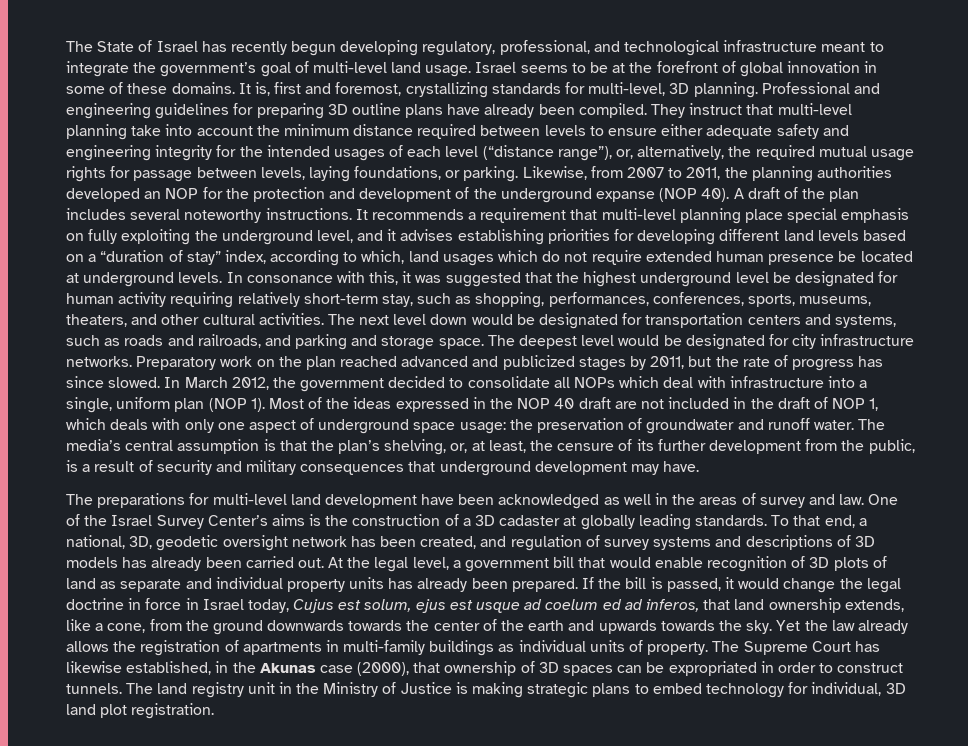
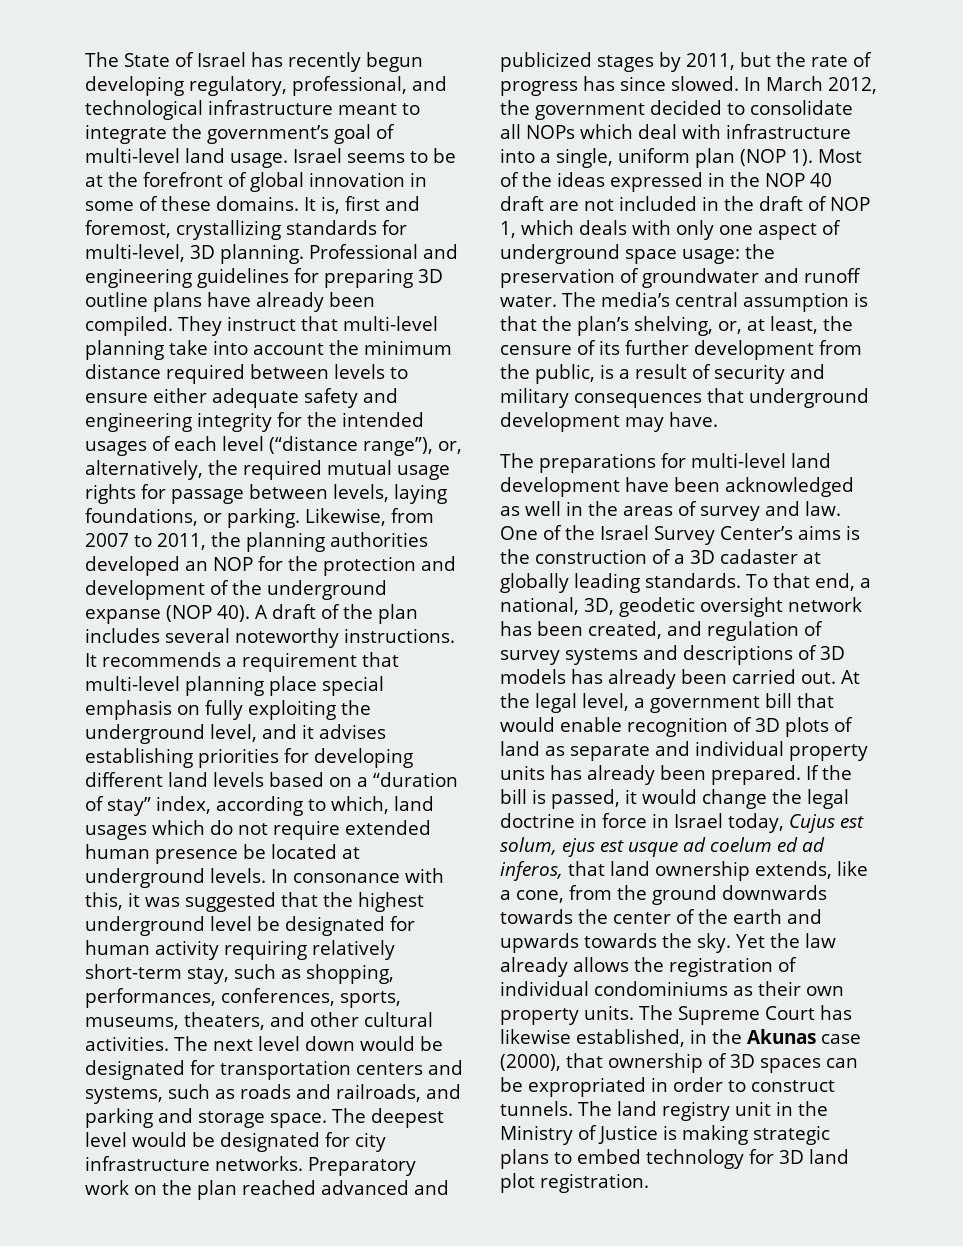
- Yet the law already allows the registration of apartments in multi-family buildings as individual units of property.
+ Yet the law already allows the registration of individual condominiums as their own property units.
- The land registry unit in the Ministry of Justice is making strategic plans to embed technology for individual, 3D land plot registration.
+ The land registry unit in the Ministry of Justice is making strategic plans to embed technology for 3D land plot registration.

